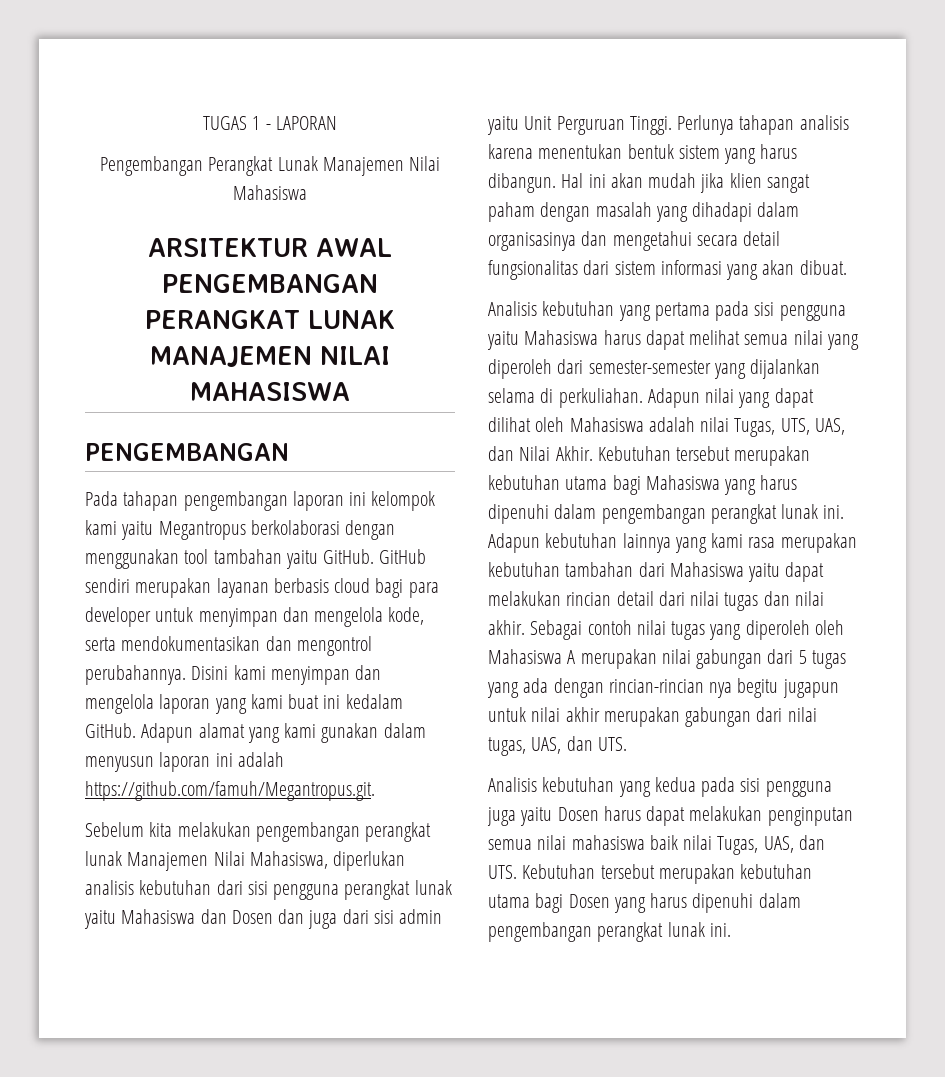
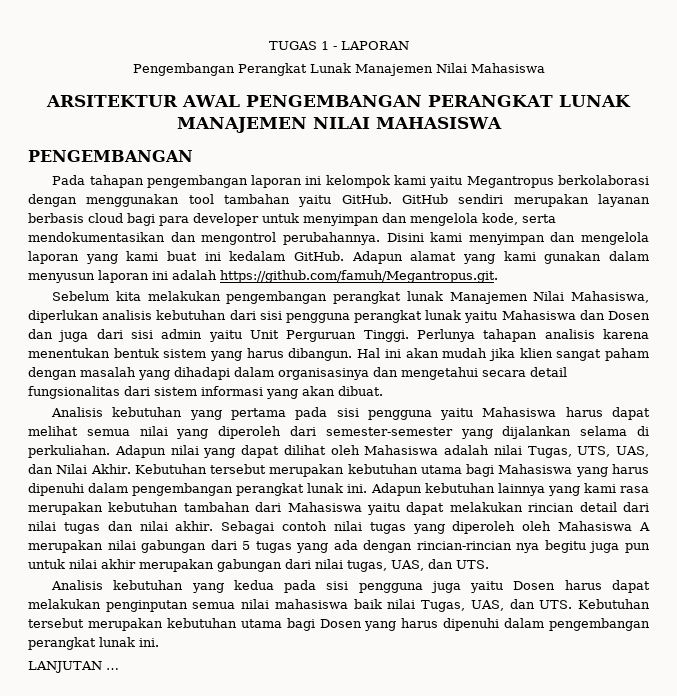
- Sebagai contoh nilai tugas yang diperoleh oleh Mahasiswa A merupakan nilai gabungan dari 5 tugas yang ada dengan rincian-rincian nya begitu jugapun untuk nilai akhir merupakan gabungan dari nilai tugas, UAS, dan UTS.
+ Sebagai contoh nilai tugas yang diperoleh oleh Mahasiswa A merupakan nilai gabungan dari 5 tugas yang ada dengan rincian-rincian nya begitu juga pun untuk nilai akhir merupakan gabungan dari nilai tugas, UAS, dan UTS.
+ LANJUTAN …

